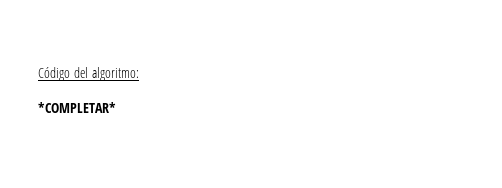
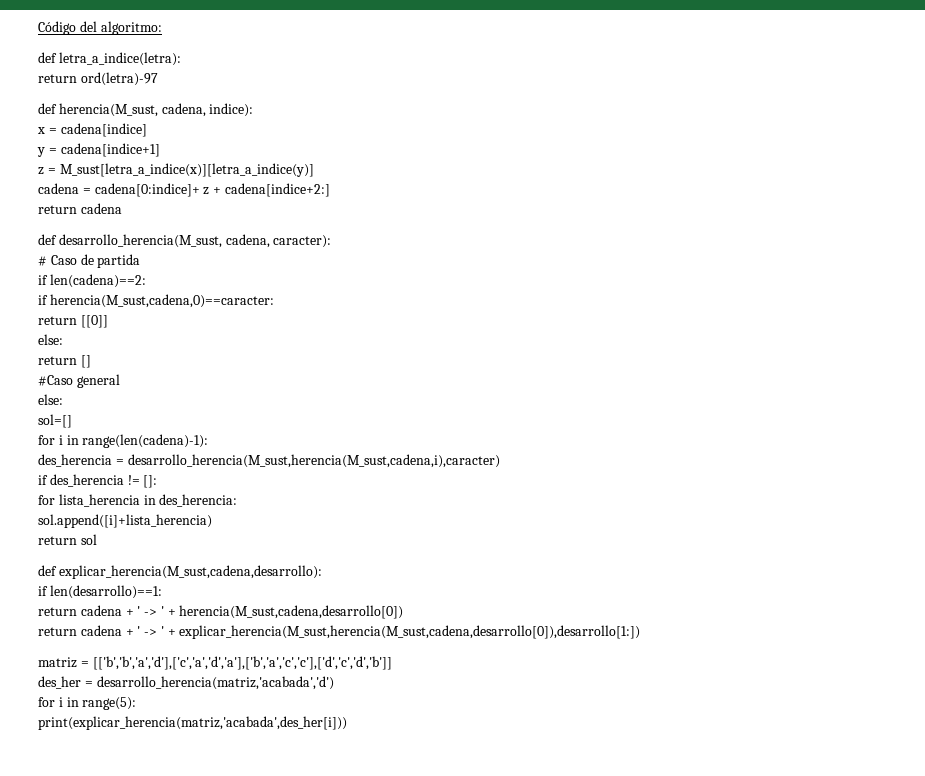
- *COMPLETAR*
+ def letra_a_indice(letra):
+ return ord(letra)-97
+ def herencia(M_sust, cadena, indice):
+ x = cadena[indice]
+ y = cadena[indice+1]
+ z = M_sust[letra_a_indice(x)][letra_a_indice(y)]
+ cadena = cadena[0:indice]+ z + cadena[indice+2:]
+ return cadena
+ def desarrollo_herencia(M_sust, cadena, caracter):
+ # Caso de partida
+ if len(cadena)==2:
+ if herencia(M_sust,cadena,0)==caracter:
+ return [[0]]
+ else:
+ return []
+ #Caso general
+ else:
+ sol=[]
+ for i in range(len(cadena)-1):
+ des_herencia = desarrollo_herencia(M_sust,herencia(M_sust,cadena,i),caracter)
+ if des_herencia != []:
+ for lista_herencia in des_herencia:
+ sol.append([i]+lista_herencia)
+ return sol
+ def explicar_herencia(M_sust,cadena,desarrollo):
+ if len(desarrollo)==1:
+ return cadena + ' -> ' + herencia(M_sust,cadena,desarrollo[0])
+ return cadena + ' -> ' + explicar_herencia(M_sust,herencia(M_sust,cadena,desarrollo[0]),desarrollo[1:])
+ matriz = [['b','b','a','d'],['c','a','d','a'],['b','a','c','c'],['d','c','d','b']]
+ des_her = desarrollo_herencia(matriz,'acabada','d')
+ for i in range(5):
+ print(explicar_herencia(matriz,'acabada',des_her[i]))

